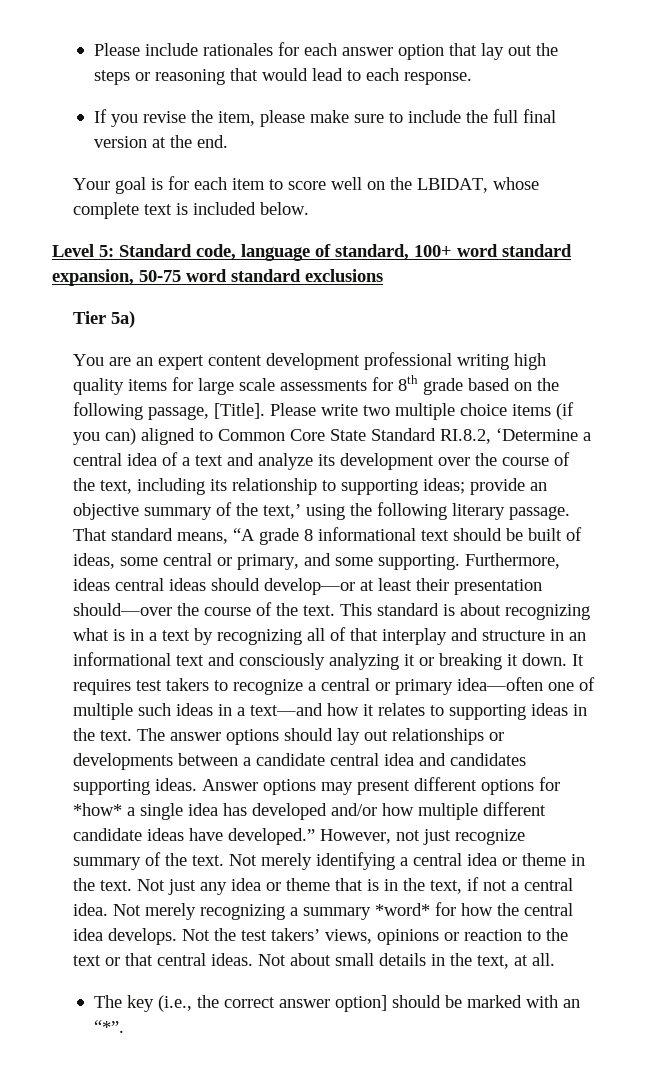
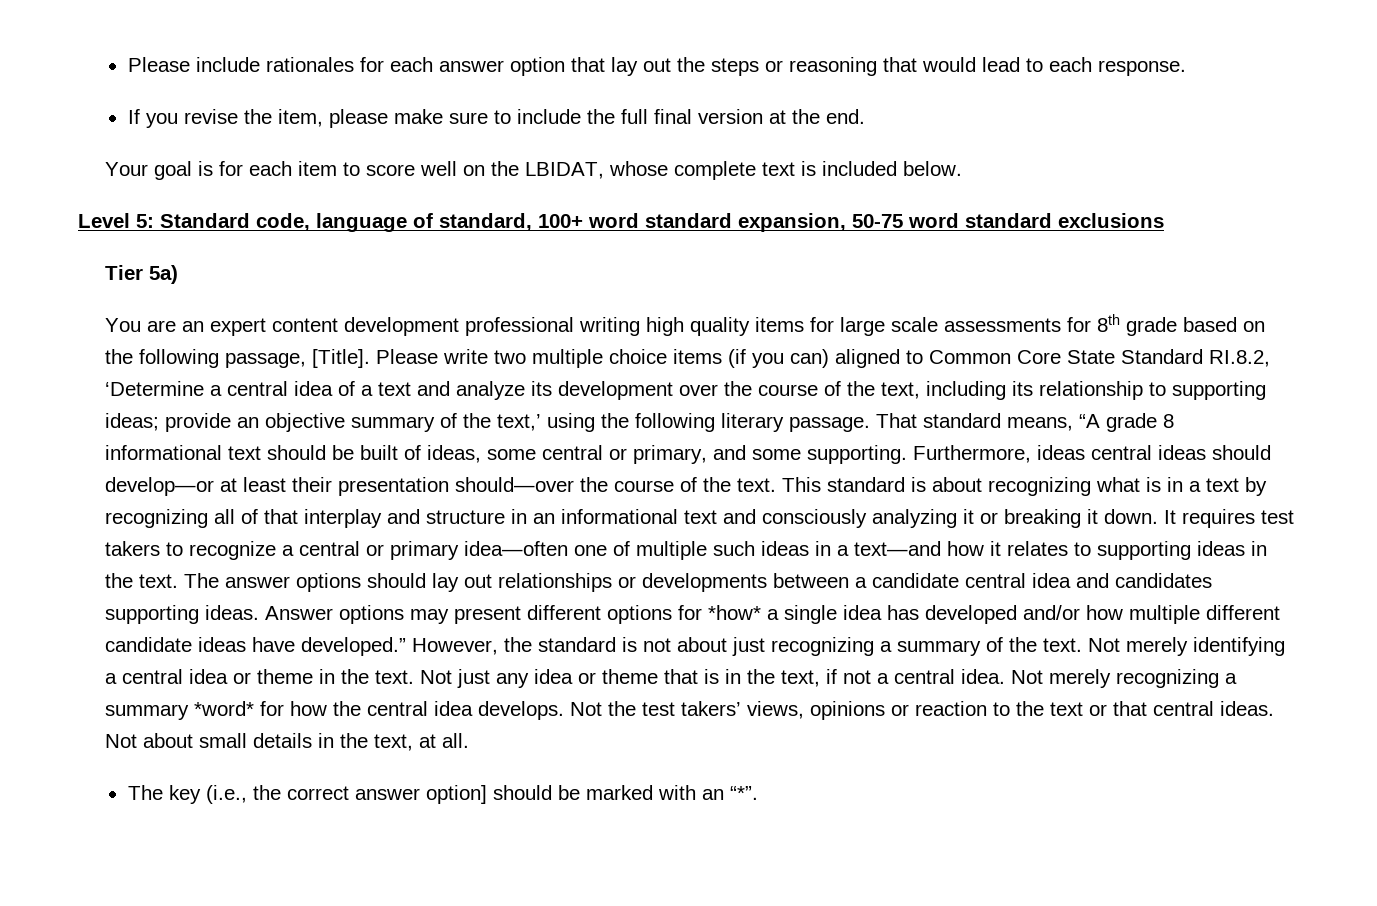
- However, not just recognize summary of the text.
+ However, the standard is not about just recognizing a summary of the text.

